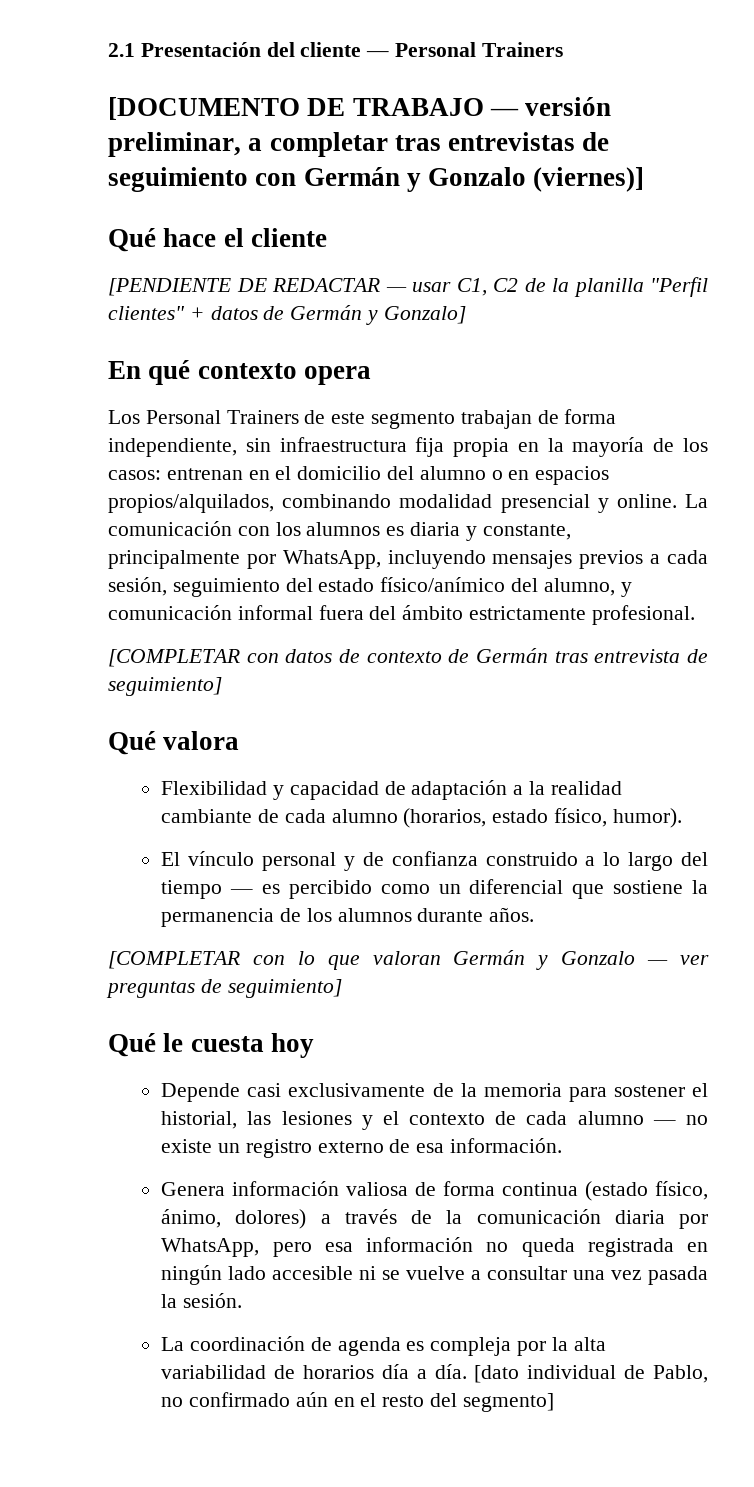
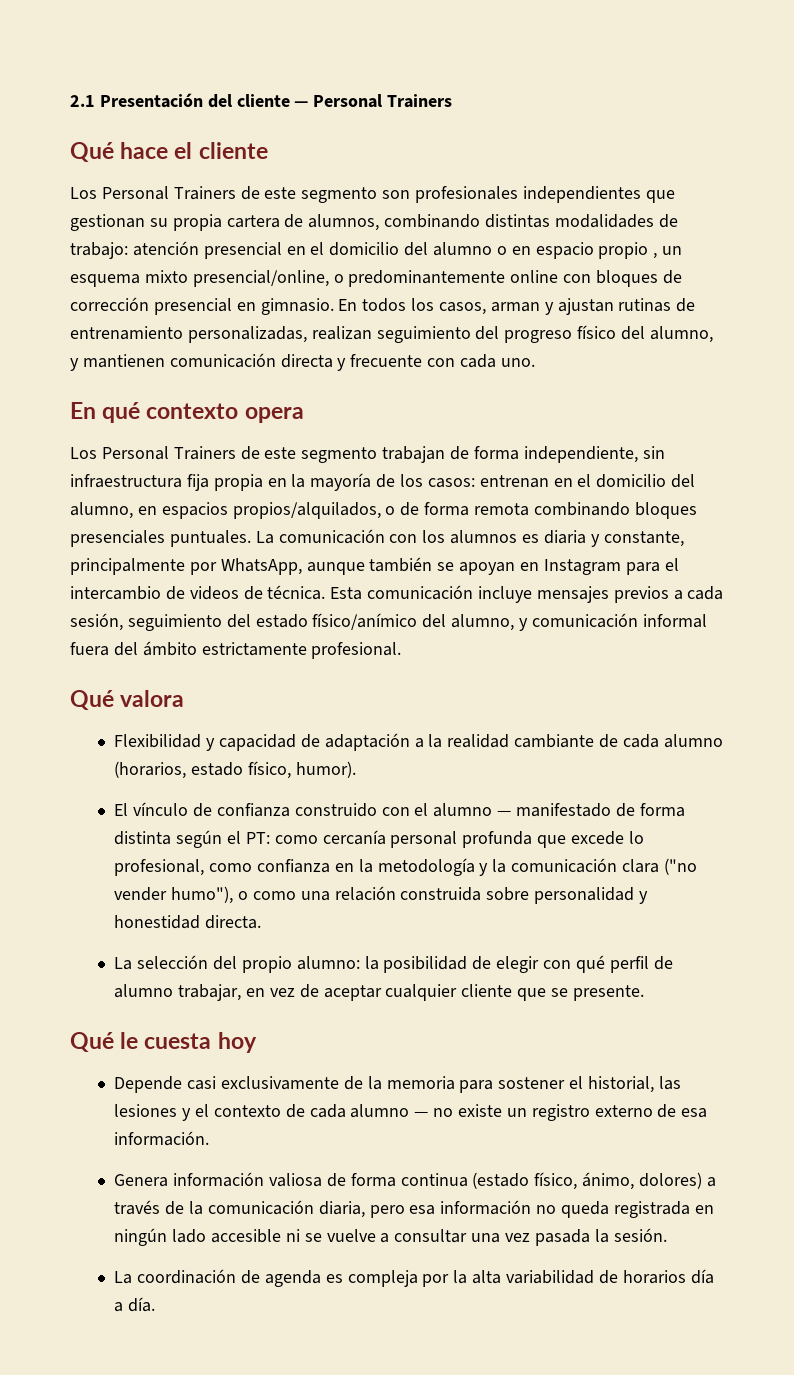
- [DOCUMENTO DE TRABAJO — versión preliminar, a completar tras entrevistas de seguimiento con Germán y Gonzalo (viernes)]
  Qué hace el cliente
- [PENDIENTE DE REDACTAR — usar C1, C2 de la planilla "Perfil clientes" + datos de Germán y Gonzalo]
+ Los Personal Trainers de este segmento son profesionales independientes que gestionan su propia cartera de alumnos, combinando distintas modalidades de trabajo: atención presencial en el domicilio del alumno o en espacio propio , un esquema mixto presencial/online, o predominantemente online con bloques de corrección presencial en gimnasio. En todos los casos, arman y ajustan rutinas de entrenamiento personalizadas, realizan seguimiento del progreso físico del alumno, y mantienen comunicación directa y frecuente con cada uno.
- Los Personal Trainers de este segmento trabajan de forma independiente, sin infraestructura fija propia en la mayoría de los casos: entrenan en el domicilio del alumno o en espacios propios/alquilados, combinando modalidad presencial y online.
+ Los Personal Trainers de este segmento trabajan de forma independiente, sin infraestructura fija propia en la mayoría de los casos: entrenan en el domicilio del alumno, en espacios propios/alquilados, o de forma remota combinando bloques presenciales puntuales.
- La comunicación con los alumnos es diaria y constante, principalmente por WhatsApp, incluyendo mensajes previos a cada sesión, seguimiento del estado físico/anímico del alumno, y comunicación informal fuera del ámbito estrictamente profesional.
+ La comunicación con los alumnos es diaria y constante, principalmente por WhatsApp, aunque también se apoyan en Instagram para el intercambio de videos de técnica. Esta comunicación incluye mensajes previos a cada sesión, seguimiento del estado físico/anímico del alumno, y comunicación informal fuera del ámbito estrictamente profesional.
- [COMPLETAR con datos de contexto de Germán tras entrevista de seguimiento]
- El vínculo personal y de confianza construido a lo largo del tiempo — es percibido como un diferencial que sostiene la permanencia de los alumnos durante años.
- [COMPLETAR con lo que valoran Germán y Gonzalo — ver preguntas de seguimiento]
+ El vínculo de confianza construido con el alumno — manifestado de forma distinta según el PT: como cercanía personal profunda que excede lo profesional, como confianza en la metodología y la comunicación clara ("no vender humo"), o como una relación construida sobre personalidad y honestidad directa.
+ La selección del propio alumno: la posibilidad de elegir con qué perfil de alumno trabajar, en vez de aceptar cualquier cliente que se presente.
- Genera información valiosa de forma continua (estado físico, ánimo, dolores) a través de la comunicación diaria por WhatsApp, pero esa información no queda registrada en ningún lado accesible ni se vuelve a consultar una vez pasada la sesión.
+ Genera información valiosa de forma continua (estado físico, ánimo, dolores) a través de la comunicación diaria, pero esa información no queda registrada en ningún lado accesible ni se vuelve a consultar una vez pasada la sesión.
- [dato individual de Pablo, no confirmado aún en el resto del segmento]

